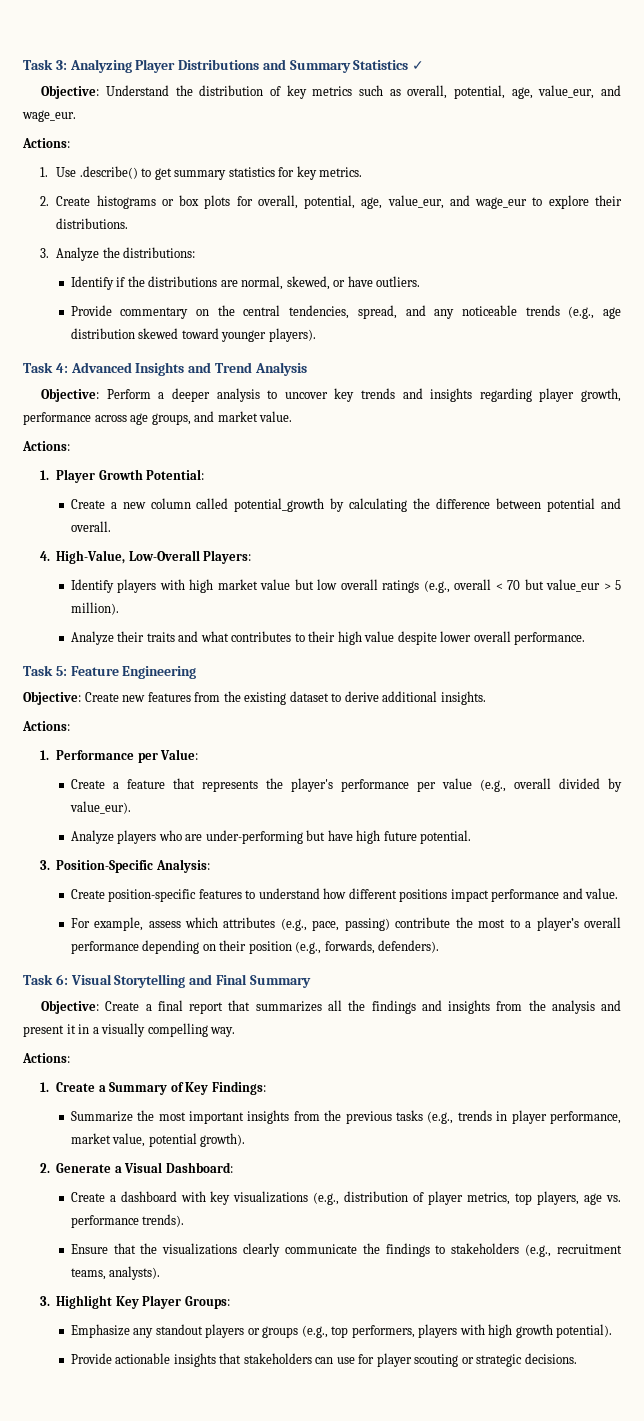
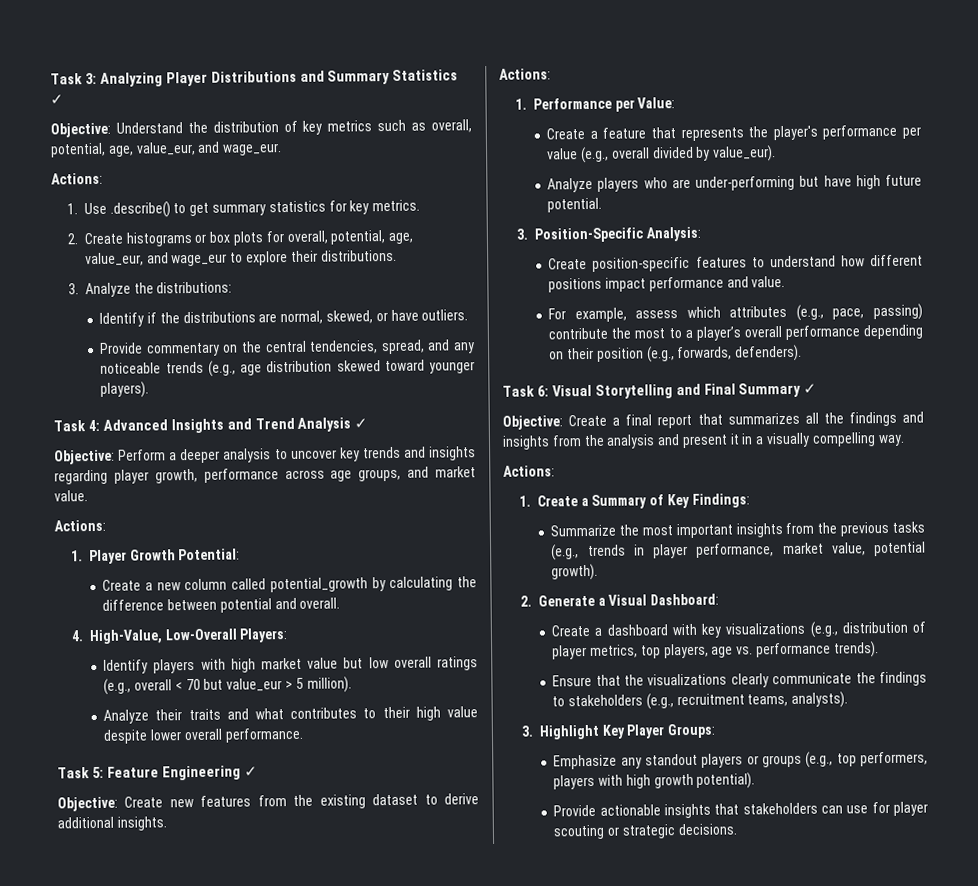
- Task 4: Advanced Insights and Trend Analysis
+ Task 4: Advanced Insights and Trend Analysis ✓
- Task 5: Feature Engineering
+ Task 5: Feature Engineering ✓
- Task 6: Visual Storytelling and Final Summary
+ Task 6: Visual Storytelling and Final Summary ✓

